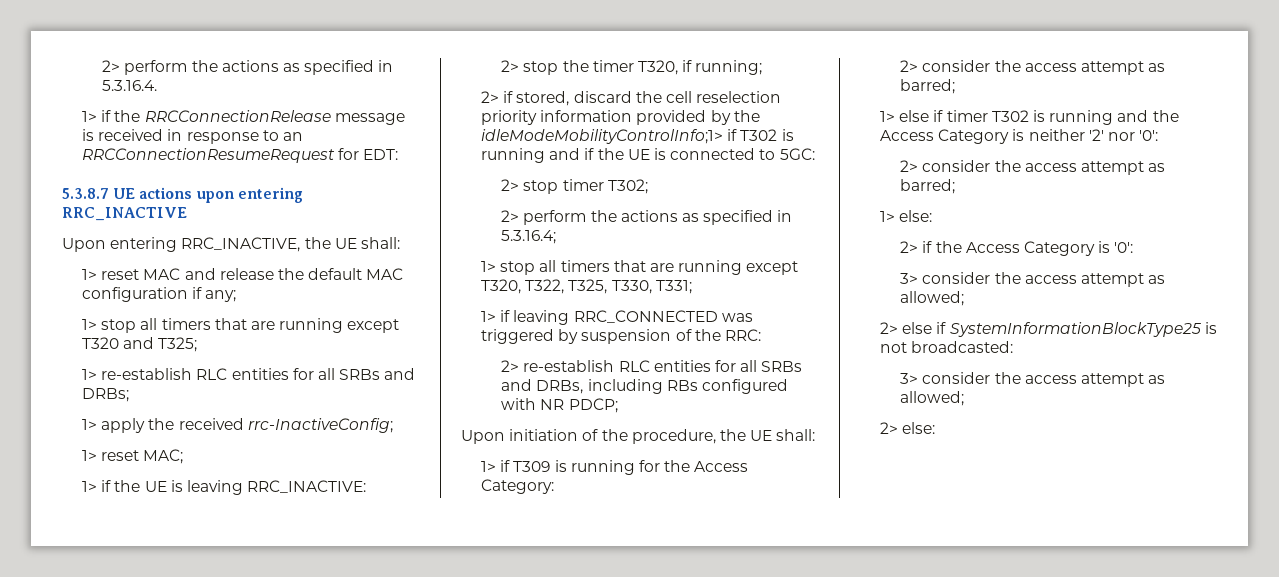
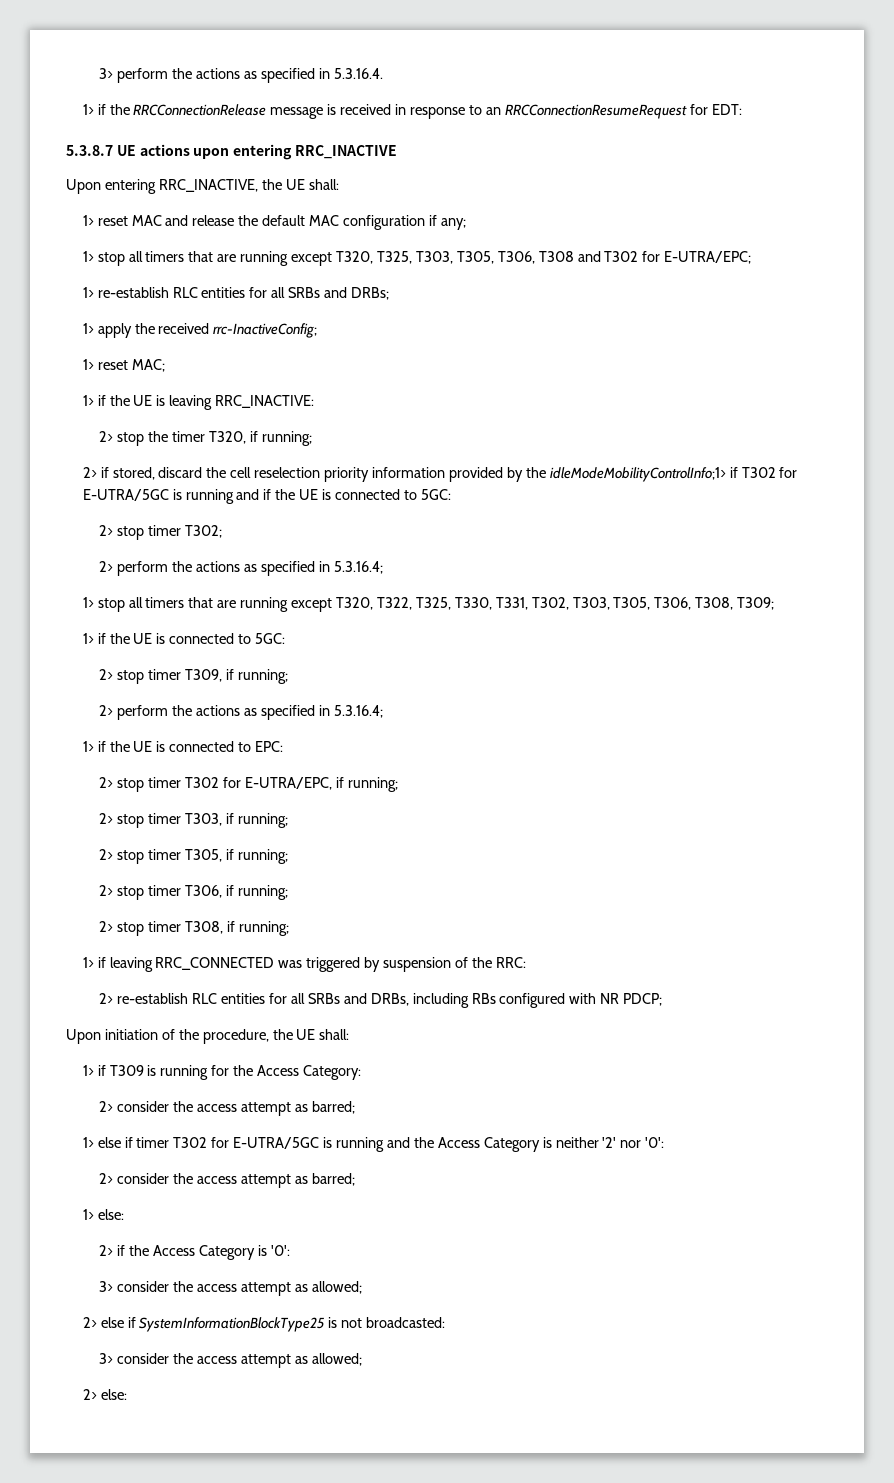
- 2> perform the actions as specified in 5.3.16.4.
+ 3> perform the actions as specified in 5.3.16.4.
- 1> stop all timers that are running except T320 and T325;
+ 1> stop all timers that are running except T320, T325, T303, T305, T306, T308 and T302 for E-UTRA/EPC;
- 2> if stored, discard the cell reselection priority information provided by the idleModeMobilityControlInfo;1> if T302 is running and if the UE is connected to 5GC:
+ 2> if stored, discard the cell reselection priority information provided by the idleModeMobilityControlInfo;1> if T302 for E-UTRA/5GC is running and if the UE is connected to 5GC:
- 1> stop all timers that are running except T320, T322, T325, T330, T331;
+ 1> stop all timers that are running except T320, T322, T325, T330, T331, T302, T303, T305, T306, T308, T309;
+ 1> if the UE is connected to 5GC:
+ 2> stop timer T309, if running;
+ 2> perform the actions as specified in 5.3.16.4;
+ 1> if the UE is connected to EPC:
+ 2> stop timer T302 for E-UTRA/EPC, if running;
+ 2> stop timer T303, if running;
+ 2> stop timer T305, if running;
+ 2> stop timer T306, if running;
+ 2> stop timer T308, if running;
- 1> else if timer T302 is running and the Access Category is neither '2' nor '0':
+ 1> else if timer T302 for E-UTRA/5GC is running and the Access Category is neither '2' nor '0':

